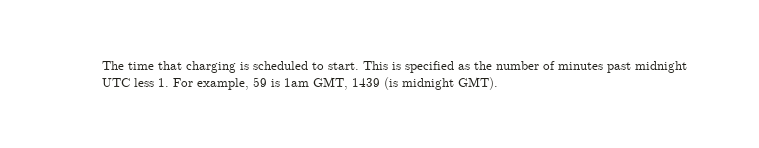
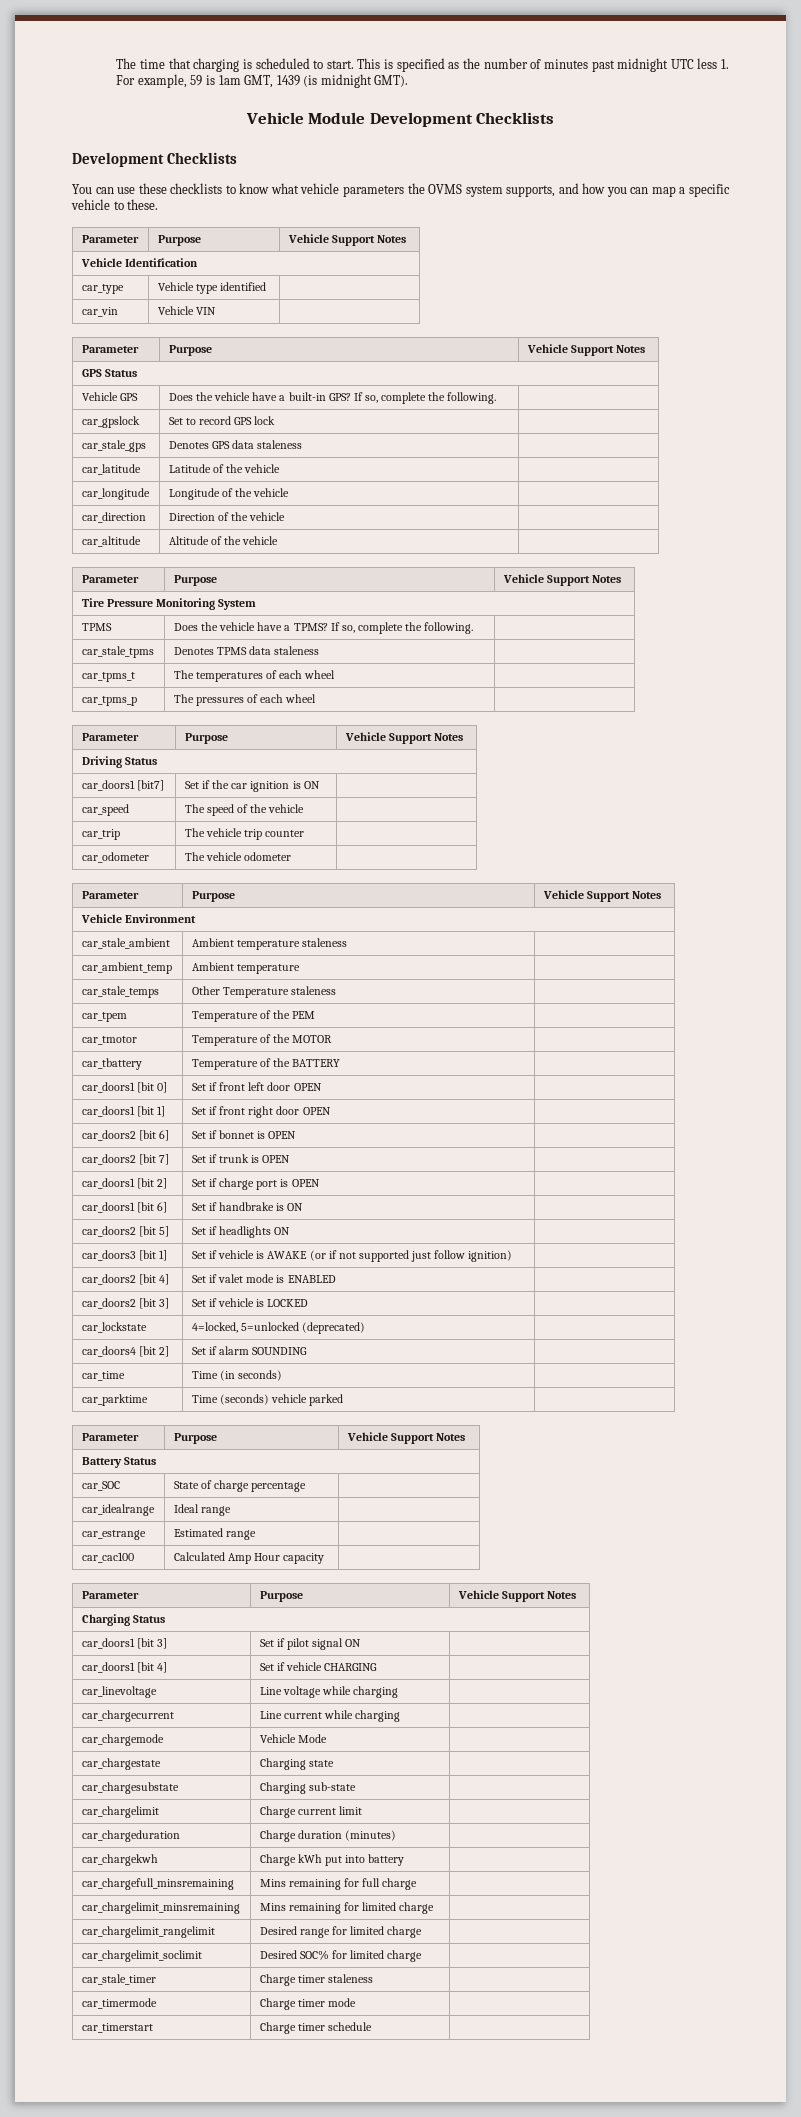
+ Vehicle Module Development Checklists
+ Development Checklists
+ You can use these checklists to know what vehicle parameters the OVMS system supports, and how you can map a specific vehicle to these.
+ Parameter | Purpose | Vehicle Support Notes
+ Vehicle Identification
+ car_type | Vehicle type identified |
+ car_vin | Vehicle VIN |
+ Parameter | Purpose | Vehicle Support Notes
+ GPS Status
+ Vehicle GPS | Does the vehicle have a built-in GPS? If so, complete the following. |
+ car_gpslock | Set to record GPS lock |
+ car_stale_gps | Denotes GPS data staleness |
+ car_latitude | Latitude of the vehicle |
+ car_longitude | Longitude of the vehicle |
+ car_direction | Direction of the vehicle |
+ car_altitude | Altitude of the vehicle |
+ Parameter | Purpose | Vehicle Support Notes
+ Tire Pressure Monitoring System
+ TPMS | Does the vehicle have a TPMS? If so, complete the following. |
+ car_stale_tpms | Denotes TPMS data staleness |
+ car_tpms_t | The temperatures of each wheel |
+ car_tpms_p | The pressures of each wheel |
+ Parameter | Purpose | Vehicle Support Notes
+ Driving Status
+ car_doors1 [bit7] | Set if the car ignition is ON |
+ car_speed | The speed of the vehicle |
+ car_trip | The vehicle trip counter |
+ car_odometer | The vehicle odometer |
+ Parameter | Purpose | Vehicle Support Notes
+ Vehicle Environment
+ car_stale_ambient | Ambient temperature staleness |
+ car_ambient_temp | Ambient temperature |
+ car_stale_temps | Other Temperature staleness |
+ car_tpem | Temperature of the PEM |
+ car_tmotor | Temperature of the MOTOR |
+ car_tbattery | Temperature of the BATTERY |
+ car_doors1 [bit 0] | Set if front left door OPEN |
+ car_doors1 [bit 1] | Set if front right door OPEN |
+ car_doors2 [bit 6] | Set if bonnet is OPEN |
+ car_doors2 [bit 7] | Set if trunk is OPEN |
+ car_doors1 [bit 2] | Set if charge port is OPEN |
+ car_doors1 [bit 6] | Set if handbrake is ON |
+ car_doors2 [bit 5] | Set if headlights ON |
+ car_doors3 [bit 1] | Set if vehicle is AWAKE (or if not supported just follow ignition) |
+ car_doors2 [bit 4] | Set if valet mode is ENABLED |
+ car_doors2 [bit 3] | Set if vehicle is LOCKED |
+ car_lockstate | 4=locked, 5=unlocked (deprecated) |
+ car_doors4 [bit 2] | Set if alarm SOUNDING |
+ car_time | Time (in seconds) |
+ car_parktime | Time (seconds) vehicle parked |
+ Parameter | Purpose | Vehicle Support Notes
+ Battery Status
+ car_SOC | State of charge percentage |
+ car_idealrange | Ideal range |
+ car_estrange | Estimated range |
+ car_cac100 | Calculated Amp Hour capacity |
+ Parameter | Purpose | Vehicle Support Notes
+ Charging Status
+ car_doors1 [bit 3] | Set if pilot signal ON |
+ car_doors1 [bit 4] | Set if vehicle CHARGING |
+ car_linevoltage | Line voltage while charging |
+ car_chargecurrent | Line current while charging |
+ car_chargemode | Vehicle Mode |
+ car_chargestate | Charging state |
+ car_chargesubstate | Charging sub-state |
+ car_chargelimit | Charge current limit |
+ car_chargeduration | Charge duration (minutes) |
+ car_chargekwh | Charge kWh put into battery |
+ car_chargefull_minsremaining | Mins remaining for full charge |
+ car_chargelimit_minsremaining | Mins remaining for limited charge |
+ car_chargelimit_rangelimit | Desired range for limited charge |
+ car_chargelimit_soclimit | Desired SOC% for limited charge |
+ car_stale_timer | Charge timer staleness |
+ car_timermode | Charge timer mode |
+ car_timerstart | Charge timer schedule |

